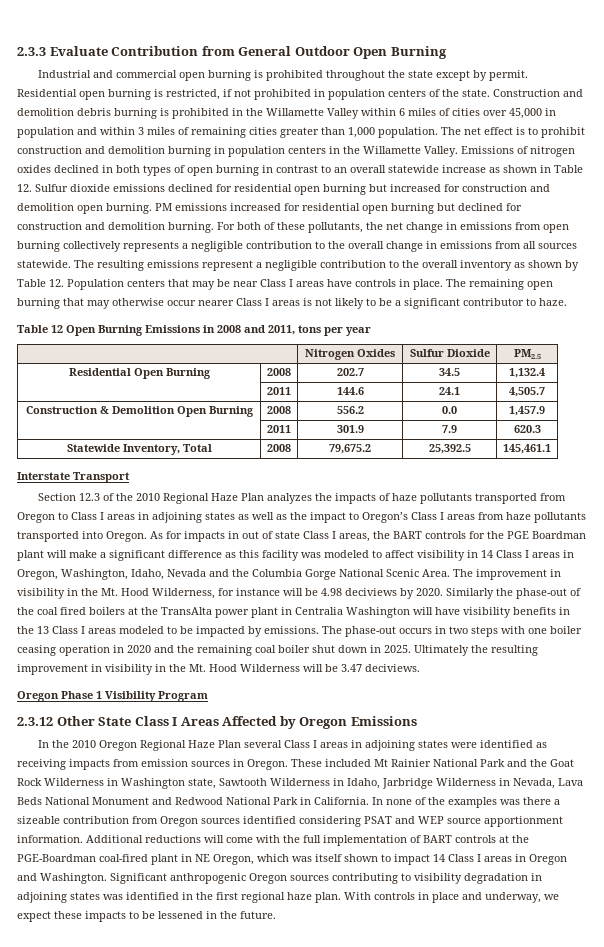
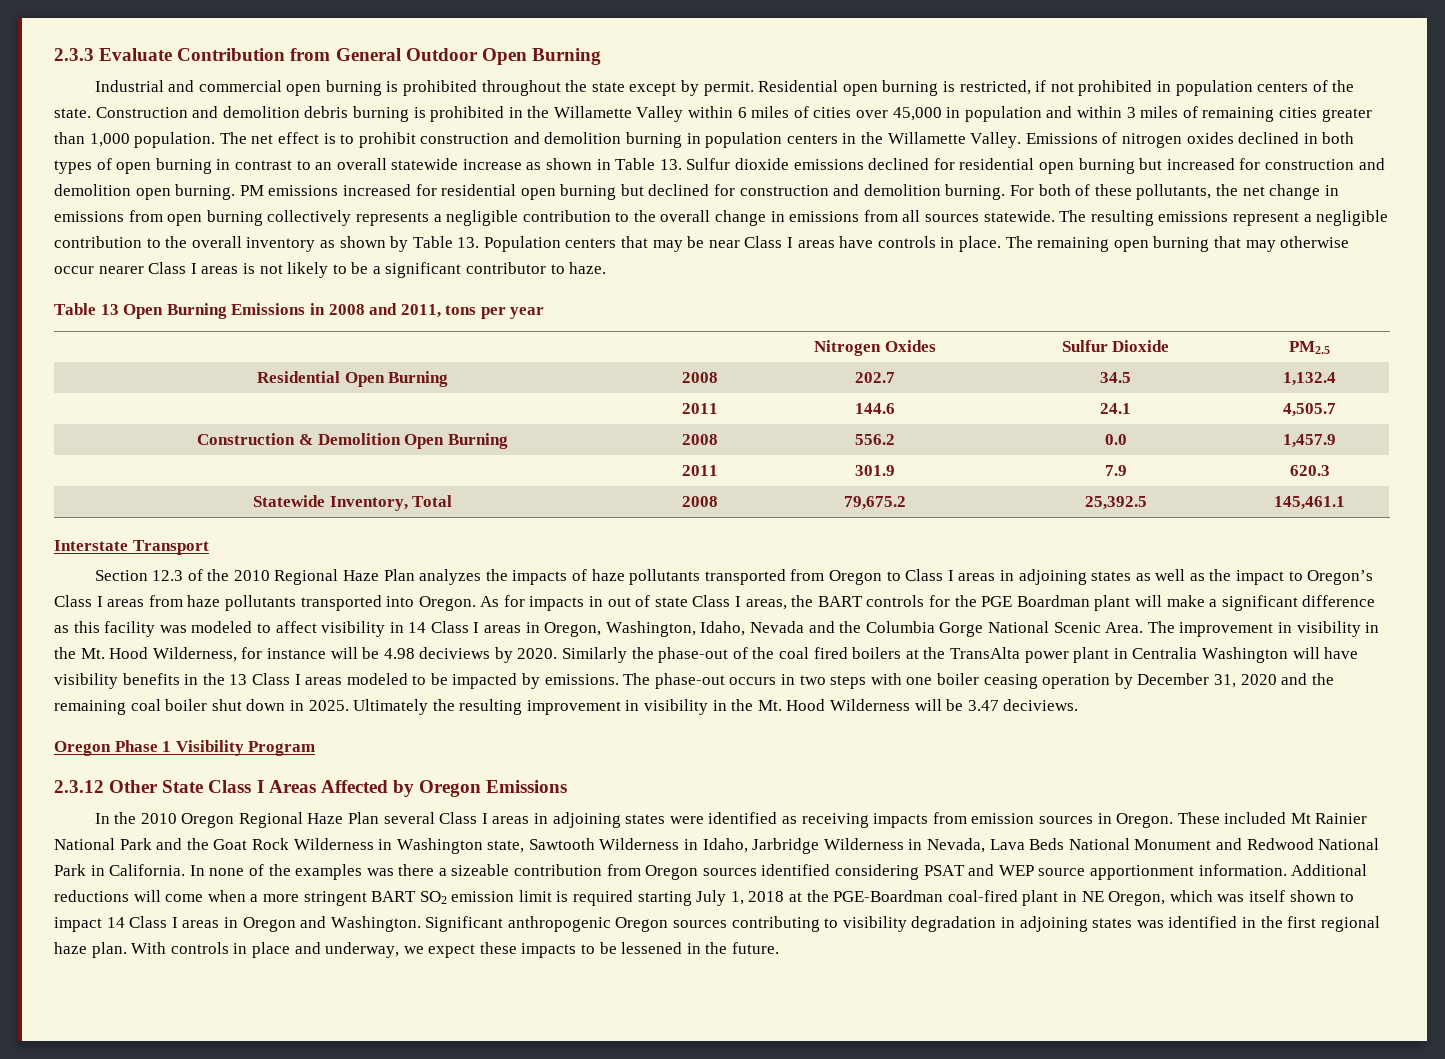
- Emissions of nitrogen oxides declined in both types of open burning in contrast to an overall statewide increase as shown in Table 12. Sulfur dioxide emissions declined for residential open burning but increased for construction and demolition open burning.
+ Emissions of nitrogen oxides declined in both types of open burning in contrast to an overall statewide increase as shown in Table 13. Sulfur dioxide emissions declined for residential open burning but increased for construction and demolition open burning.
- The resulting emissions represent a negligible contribution to the overall inventory as shown by Table 12. Population centers that may be near Class I areas have controls in place.
+ The resulting emissions represent a negligible contribution to the overall inventory as shown by Table 13. Population centers that may be near Class I areas have controls in place.
- Table 12 Open Burning Emissions in 2008 and 2011, tons per year
+ Table 13 Open Burning Emissions in 2008 and 2011, tons per year
- The phase-out occurs in two steps with one boiler ceasing operation in 2020 and the remaining coal boiler shut down in 2025.
+ The phase-out occurs in two steps with one boiler ceasing operation by December 31, 2020 and the remaining coal boiler shut down in 2025.
- Additional reductions will come with the full implementation of BART controls at the PGE-Boardman coal-fired plant in NE Oregon, which was itself shown to impact 14 Class I areas in Oregon and Washington.
+ Additional reductions will come when a more stringent BART SO2 emission limit is required starting July 1, 2018 at the PGE-Boardman coal-fired plant in NE Oregon, which was itself shown to impact 14 Class I areas in Oregon and Washington.

